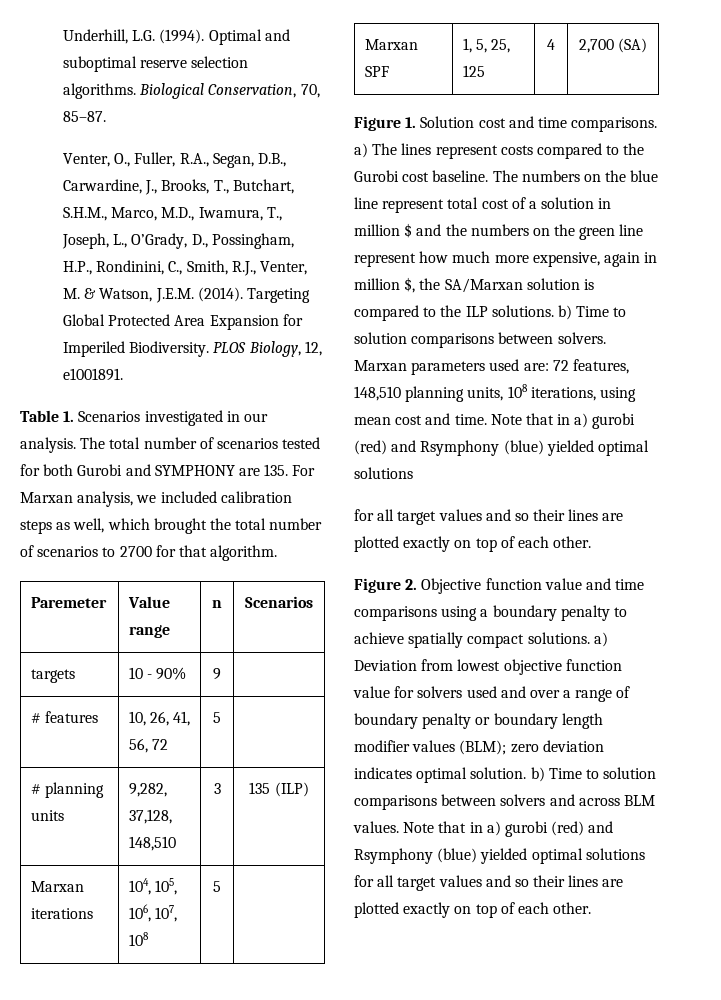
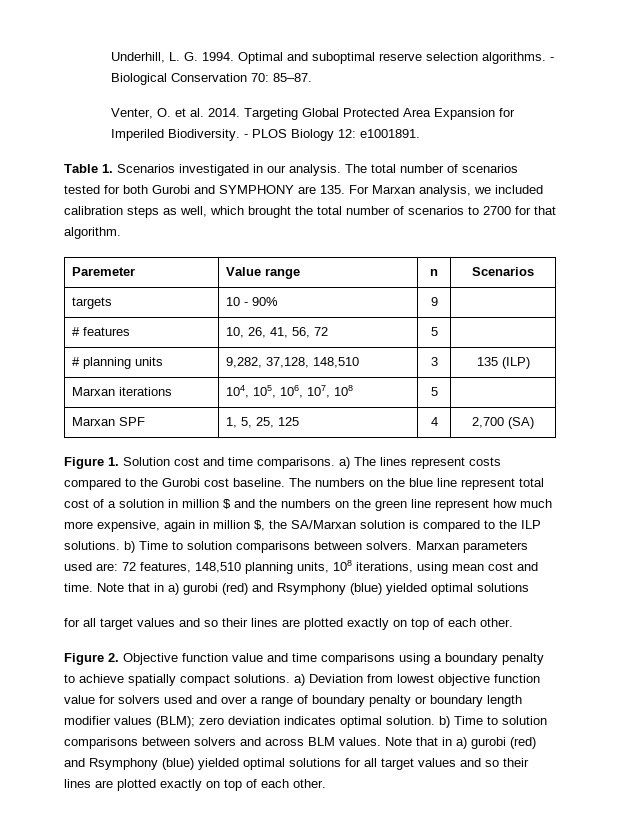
- Underhill, L.G. (1994).
+ Underhill, L. G. 1994.
- Biological Conservation, 70, 85–87.
- Venter, O., Fuller, R.A., Segan, D.B., Carwardine, J., Brooks, T., Butchart, S.H.M., Marco, M.D., Iwamura, T., Joseph, L., O’Grady, D., Possingham, H.P., Rondinini, C., Smith, R.J., Venter, M. & Watson, J.E.M. (2014).
+ - Biological Conservation 70: 85–87.
+ Venter, O. et al. 2014.
- PLOS Biology, 12, e1001891.
+ - PLOS Biology 12: e1001891.

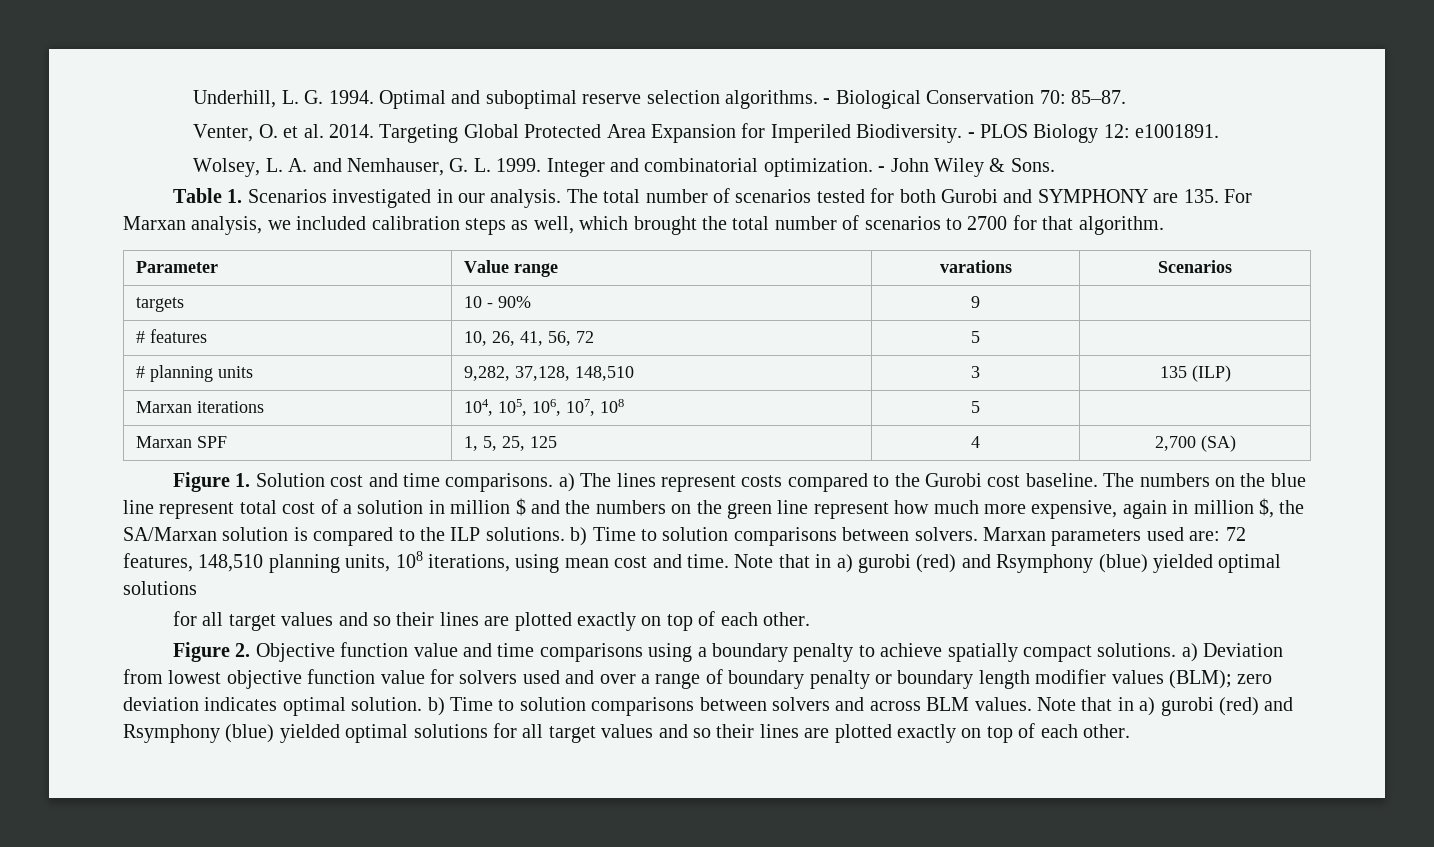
+ Wolsey, L. A. and Nemhauser, G. L. 1999. Integer and combinatorial optimization. - John Wiley & Sons.
- Paremeter | Value range | n | Scenarios
+ Parameter | Value range | varations | Scenarios

